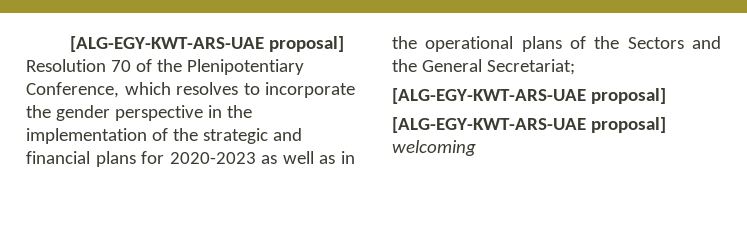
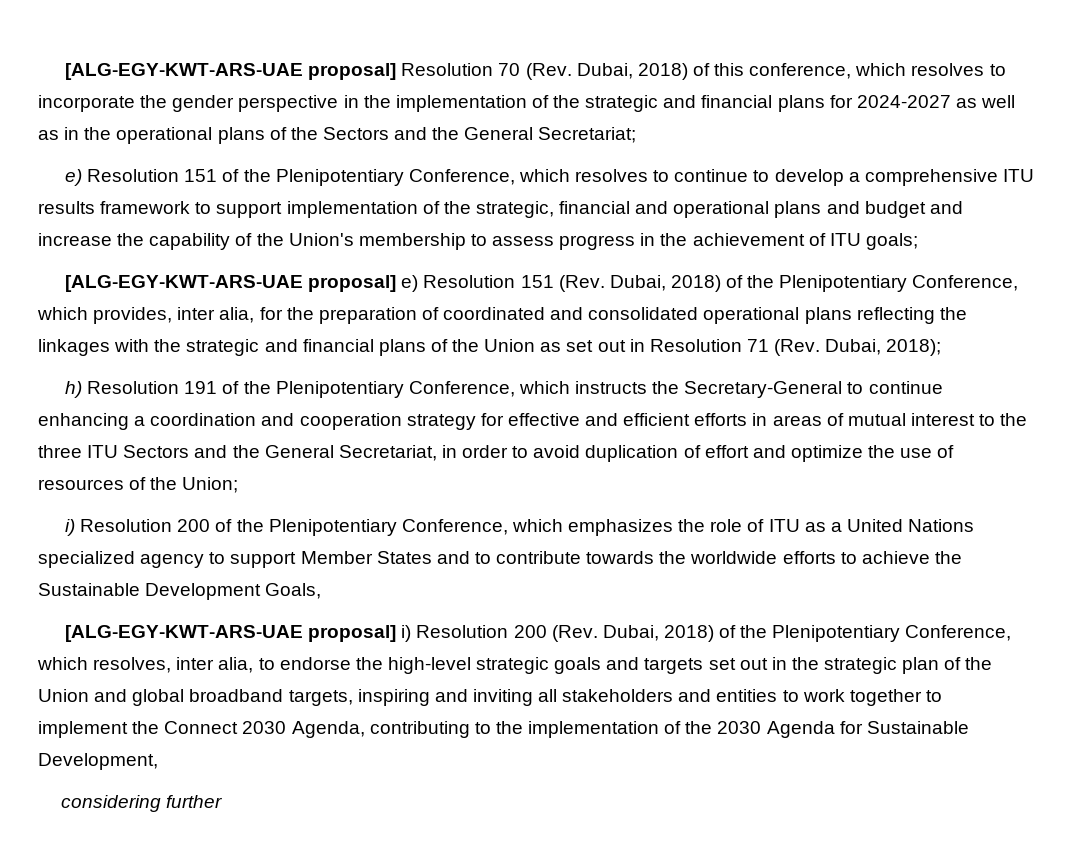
- [ALG-EGY-KWT-ARS-UAE proposal] Resolution 70 of the Plenipotentiary Conference, which resolves to incorporate the gender perspective in the implementation of the strategic and financial plans for 2020-2023 as well as in the operational plans of the Sectors and the General Secretariat;
- [ALG-EGY-KWT-ARS-UAE proposal]
- [ALG-EGY-KWT-ARS-UAE proposal] welcoming
+ [ALG-EGY-KWT-ARS-UAE proposal] Resolution 70 (Rev. Dubai, 2018) of this conference, which resolves to incorporate the gender perspective in the implementation of the strategic and financial plans for 2024-2027 as well as in the operational plans of the Sectors and the General Secretariat;
+ e) Resolution 151 of the Plenipotentiary Conference, which resolves to continue to develop a comprehensive ITU results framework to support implementation of the strategic, financial and operational plans and budget and increase the capability of the Union's membership to assess progress in the achievement of ITU goals;
+ [ALG-EGY-KWT-ARS-UAE proposal] e) Resolution 151 (Rev. Dubai, 2018) of the Plenipotentiary Conference, which provides, inter alia, for the preparation of coordinated and consolidated operational plans reflecting the linkages with the strategic and financial plans of the Union as set out in Resolution 71 (Rev. Dubai, 2018);
+ h) Resolution 191 of the Plenipotentiary Conference, which instructs the Secretary-General to continue enhancing a coordination and cooperation strategy for effective and efficient efforts in areas of mutual interest to the three ITU Sectors and the General Secretariat, in order to avoid duplication of effort and optimize the use of resources of the Union;
+ i) Resolution 200 of the Plenipotentiary Conference, which emphasizes the role of ITU as a United Nations specialized agency to support Member States and to contribute towards the worldwide efforts to achieve the Sustainable Development Goals,
+ [ALG-EGY-KWT-ARS-UAE proposal] i) Resolution 200 (Rev. Dubai, 2018) of the Plenipotentiary Conference, which resolves, inter alia, to endorse the high-level strategic goals and targets set out in the strategic plan of the Union and global broadband targets, inspiring and inviting all stakeholders and entities to work together to implement the Connect 2030 Agenda, contributing to the implementation of the 2030 Agenda for Sustainable Development,
+ considering further

